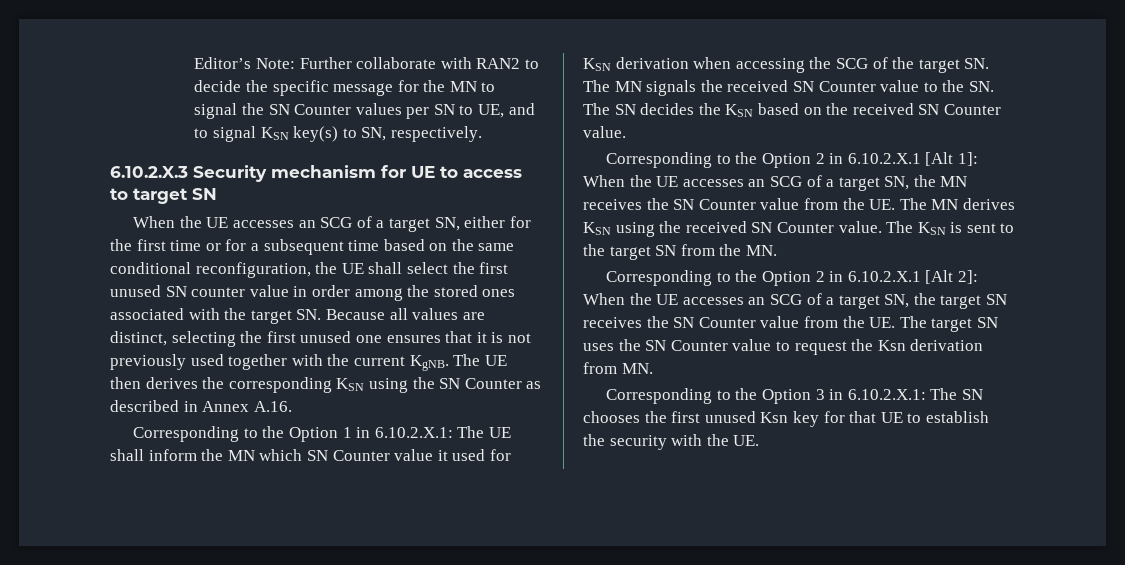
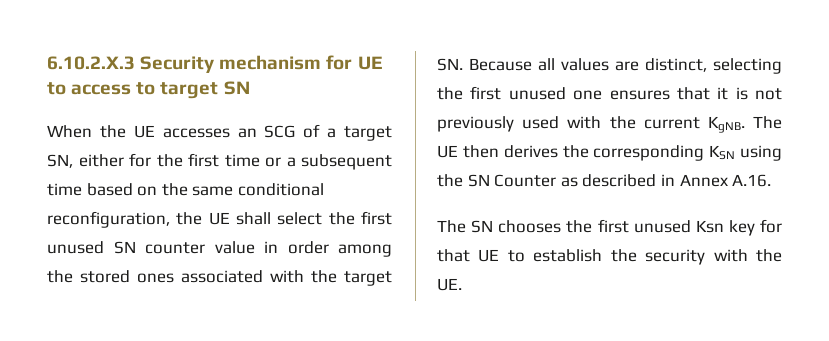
- Editor’s Note: Further collaborate with RAN2 to decide the specific message for the MN to signal the SN Counter values per SN to UE, and to signal KSN key(s) to SN, respectively.
- When the UE accesses an SCG of a target SN, either for the first time or for a subsequent time based on the same conditional reconfiguration, the UE shall select the first unused SN counter value in order among the stored ones associated with the target SN. Because all values are distinct, selecting the first unused one ensures that it is not previously used together with the current KgNB.
+ When the UE accesses an SCG of a target SN, either for the first time or a subsequent time based on the same conditional reconfiguration, the UE shall select the first unused SN counter value in order among the stored ones associated with the target SN. Because all values are distinct, selecting the first unused one ensures that it is not previously used with the current KgNB.
- Corresponding to the Option 1 in 6.10.2.X.1: The UE shall inform the MN which SN Counter value it used for KSN derivation when accessing the SCG of the target SN. The MN signals the received SN Counter value to the SN. The SN decides the KSN based on the received SN Counter value.
- Corresponding to the Option 2 in 6.10.2.X.1 [Alt 1]: When the UE accesses an SCG of a target SN, the MN receives the SN Counter value from the UE. The MN derives KSN using the received SN Counter value. The KSN is sent to the target SN from the MN.
- Corresponding to the Option 2 in 6.10.2.X.1 [Alt 2]: When the UE accesses an SCG of a target SN, the target SN receives the SN Counter value from the UE. The target SN uses the SN Counter value to request the Ksn derivation from MN.
- Corresponding to the Option 3 in 6.10.2.X.1: The SN chooses the first unused Ksn key for that UE to establish the security with the UE.
+ The SN chooses the first unused Ksn key for that UE to establish the security with the UE.

